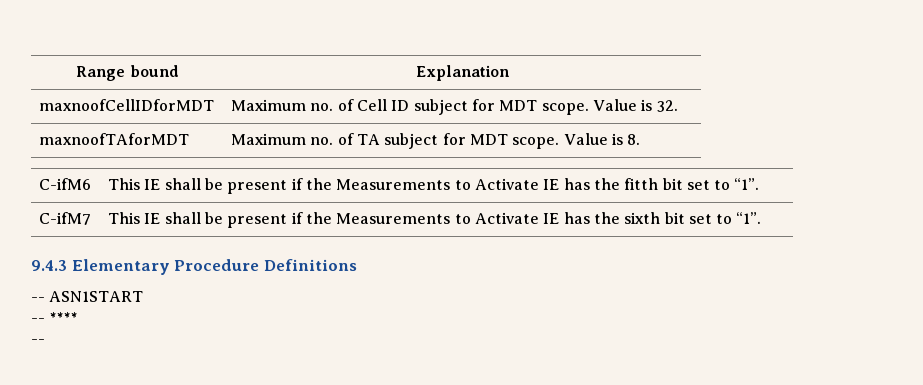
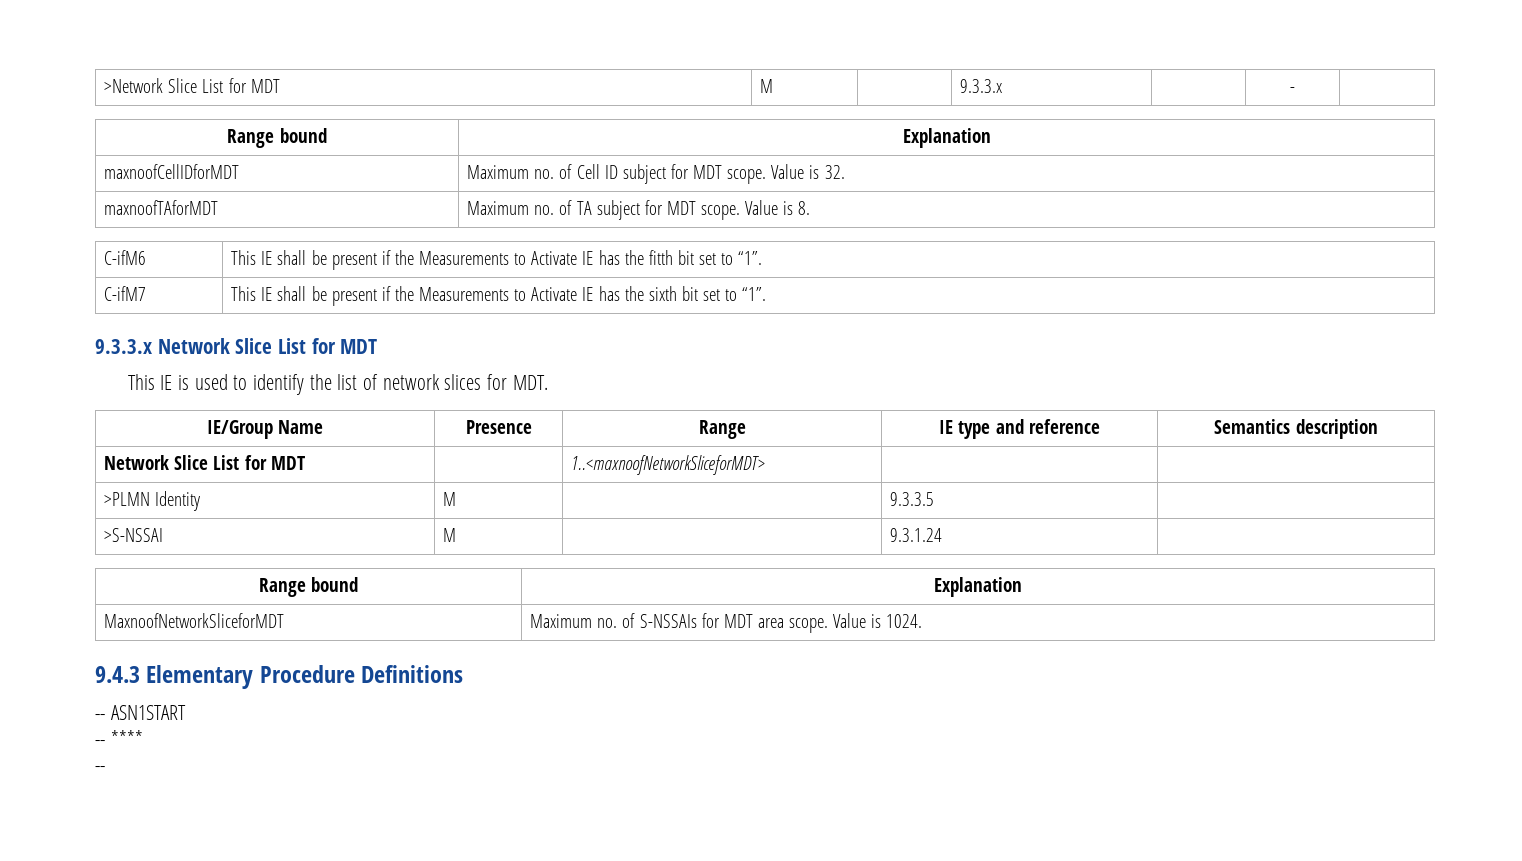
+ >Network Slice List for MDT | M | | 9.3.3.x | | - |
+ 9.3.3.x Network Slice List for MDT
+ This IE is used to identify the list of network slices for MDT.
+ IE/Group Name | Presence | Range | IE type and reference | Semantics description
+ Network Slice List for MDT | | 1..<maxnoofNetworkSliceforMDT> | |
+ >PLMN Identity | M | | 9.3.3.5 |
+ >S-NSSAI | M | | 9.3.1.24 |
+ Range bound | Explanation
+ MaxnoofNetworkSliceforMDT | Maximum no. of S-NSSAIs for MDT area scope. Value is 1024.

